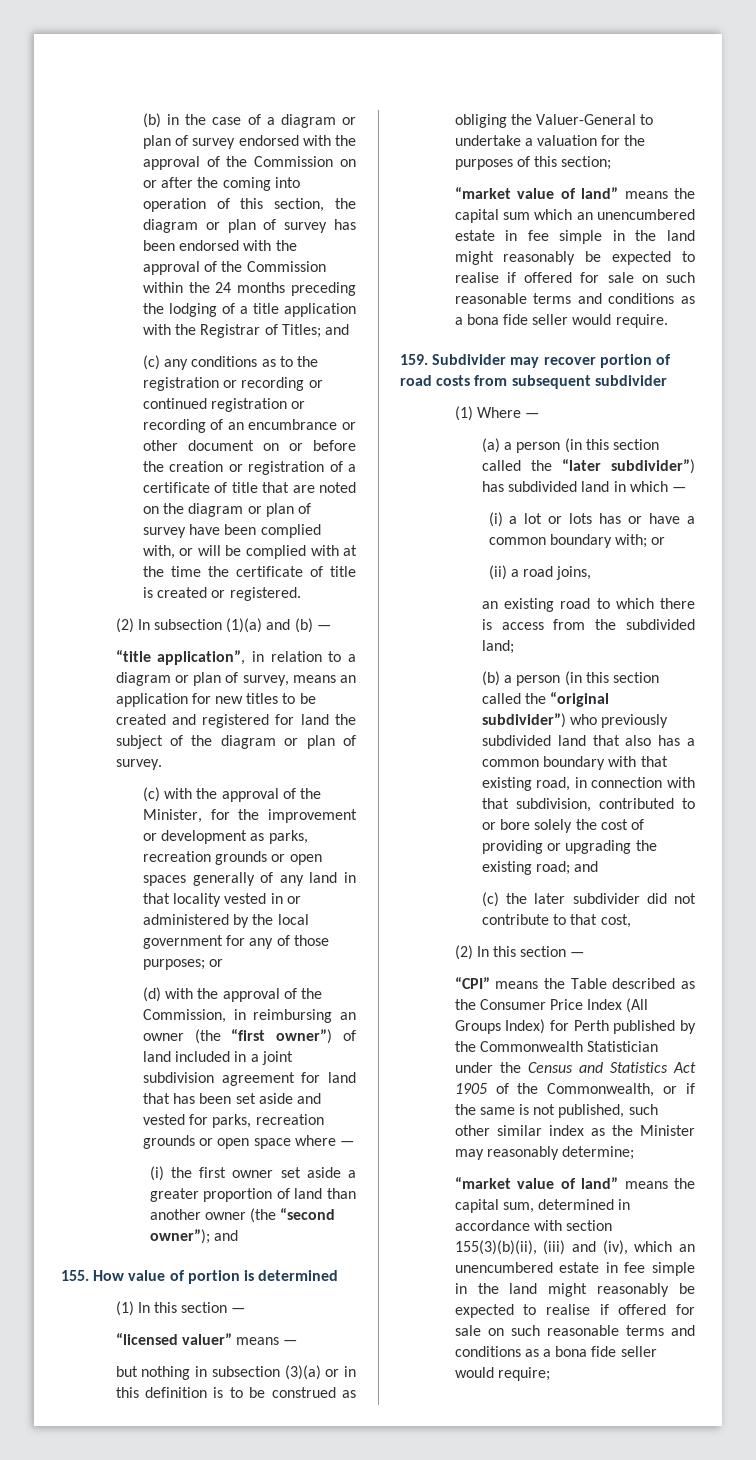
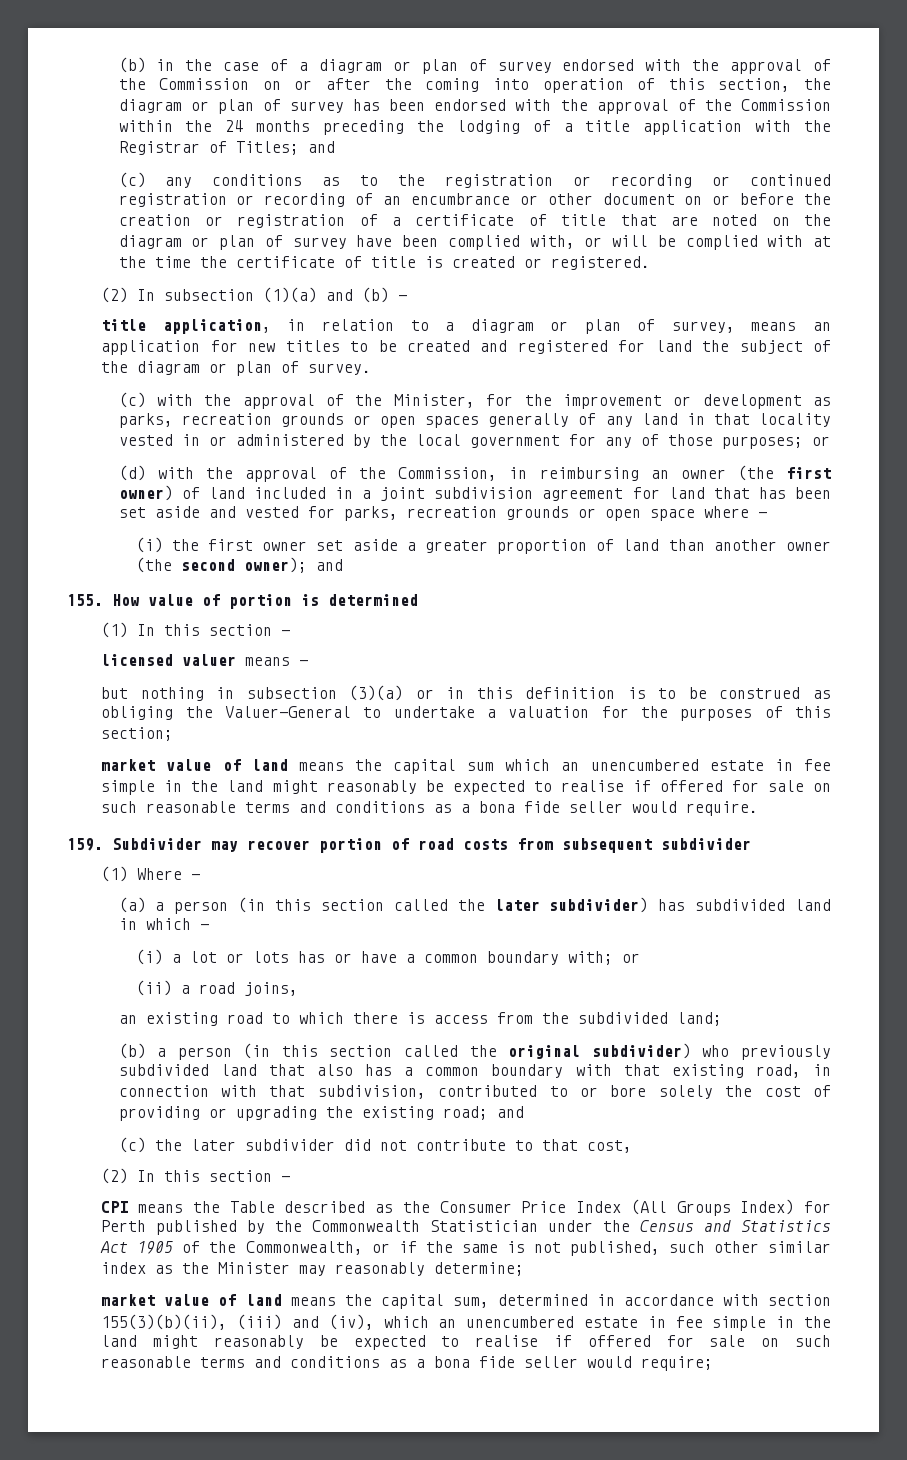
- “title application”, in relation to a diagram or plan of survey, means an application for new titles to be created and registered for land the subject of the diagram or plan of survey.
+ title application, in relation to a diagram or plan of survey, means an application for new titles to be created and registered for land the subject of the diagram or plan of survey.
- (d) with the approval of the Commission, in reimbursing an owner (the “first owner”) of land included in a joint subdivision agreement for land that has been set aside and vested for parks, recreation grounds or open space where —
+ (d) with the approval of the Commission, in reimbursing an owner (the first owner) of land included in a joint subdivision agreement for land that has been set aside and vested for parks, recreation grounds or open space where —
- (i) the first owner set aside a greater proportion of land than another owner (the “second owner”); and
+ (i) the first owner set aside a greater proportion of land than another owner (the second owner); and
- “licensed valuer” means —
+ licensed valuer means —
- “market value of land” means the capital sum which an unencumbered estate in fee simple in the land might reasonably be expected to realise if offered for sale on such reasonable terms and conditions as a bona fide seller would require.
+ market value of land means the capital sum which an unencumbered estate in fee simple in the land might reasonably be expected to realise if offered for sale on such reasonable terms and conditions as a bona fide seller would require.
- (a) a person (in this section called the “later subdivider”) has subdivided land in which —
+ (a) a person (in this section called the later subdivider) has subdivided land in which —
- (b) a person (in this section called the “original subdivider”) who previously subdivided land that also has a common boundary with that existing road, in connection with that subdivision, contributed to or bore solely the cost of providing or upgrading the existing road; and
+ (b) a person (in this section called the original subdivider) who previously subdivided land that also has a common boundary with that existing road, in connection with that subdivision, contributed to or bore solely the cost of providing or upgrading the existing road; and
- “CPI” means the Table described as the Consumer Price Index (All Groups Index) for Perth published by the Commonwealth Statistician under the Census and Statistics Act 1905 of the Commonwealth, or if the same is not published, such other similar index as the Minister may reasonably determine;
+ CPI means the Table described as the Consumer Price Index (All Groups Index) for Perth published by the Commonwealth Statistician under the Census and Statistics Act 1905 of the Commonwealth, or if the same is not published, such other similar index as the Minister may reasonably determine;
- “market value of land” means the capital sum, determined in accordance with section 155(3)(b)(ii), (iii) and (iv), which an unencumbered estate in fee simple in the land might reasonably be expected to realise if offered for sale on such reasonable terms and conditions as a bona fide seller would require;
+ market value of land means the capital sum, determined in accordance with section 155(3)(b)(ii), (iii) and (iv), which an unencumbered estate in fee simple in the land might reasonably be expected to realise if offered for sale on such reasonable terms and conditions as a bona fide seller would require;

